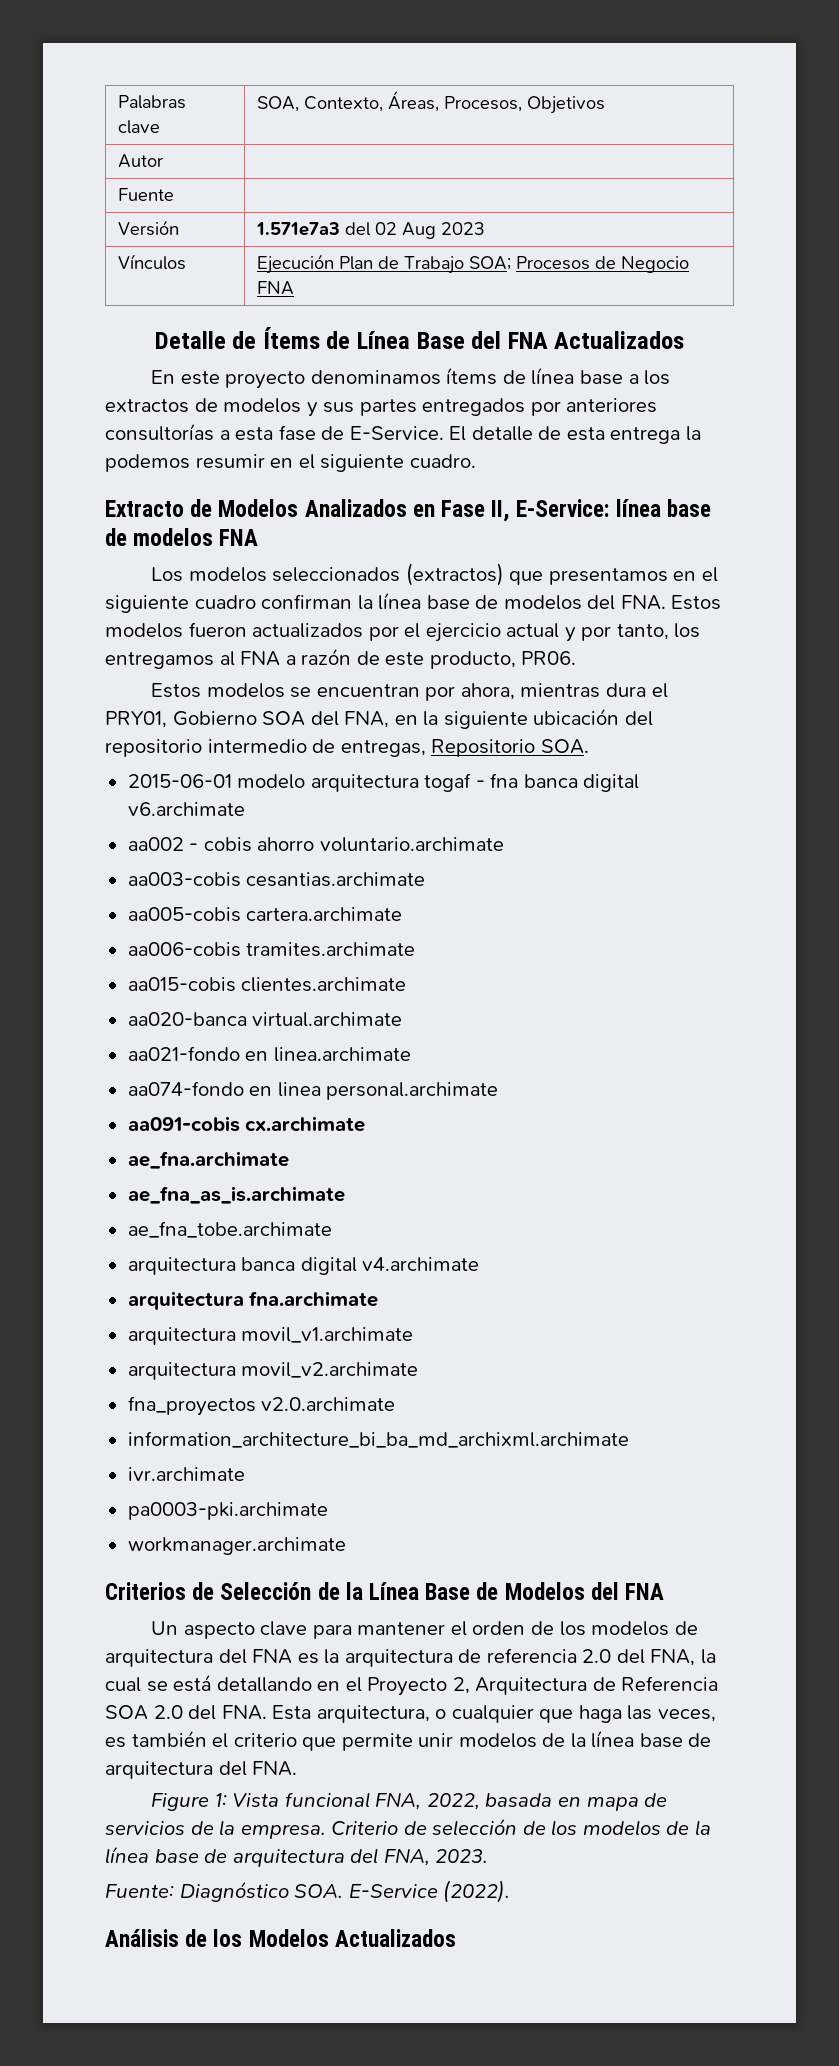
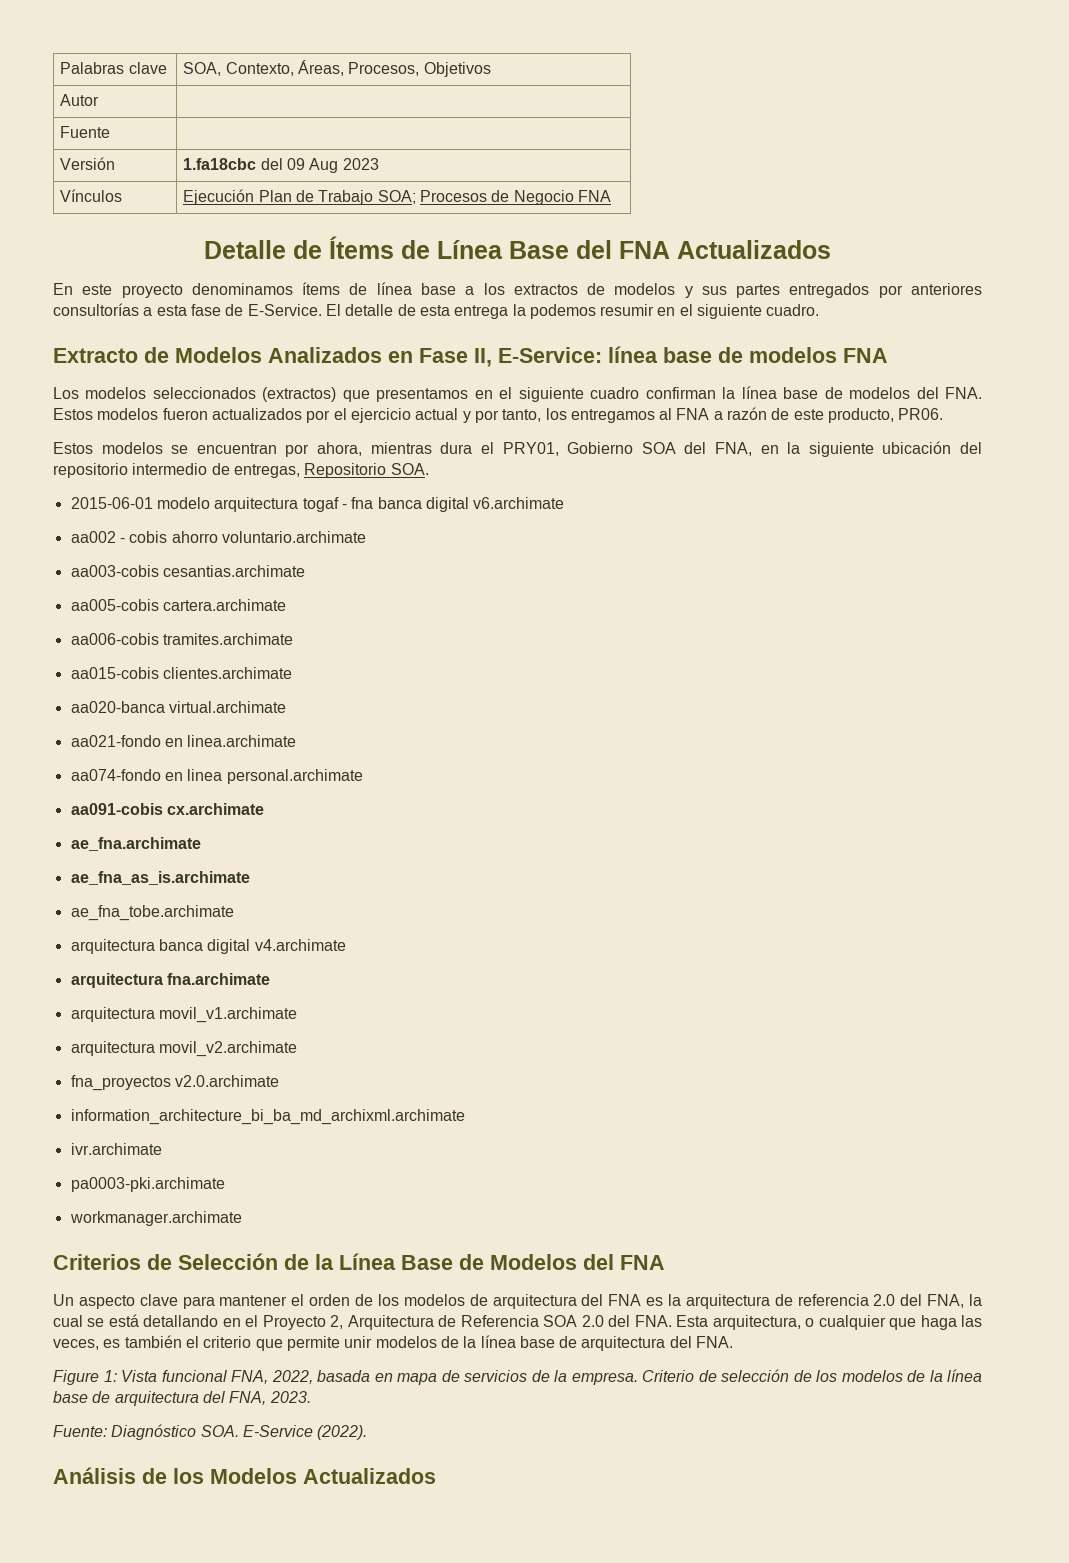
- Versión | 1.571e7a3 del 02 Aug 2023
+ Versión | 1.fa18cbc del 09 Aug 2023

